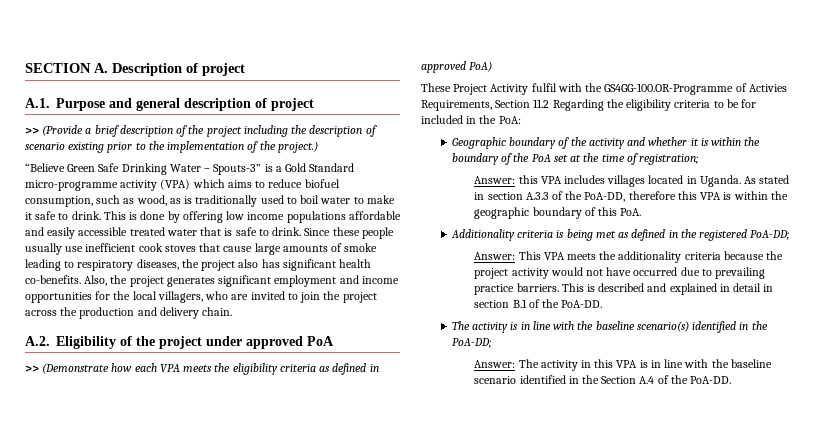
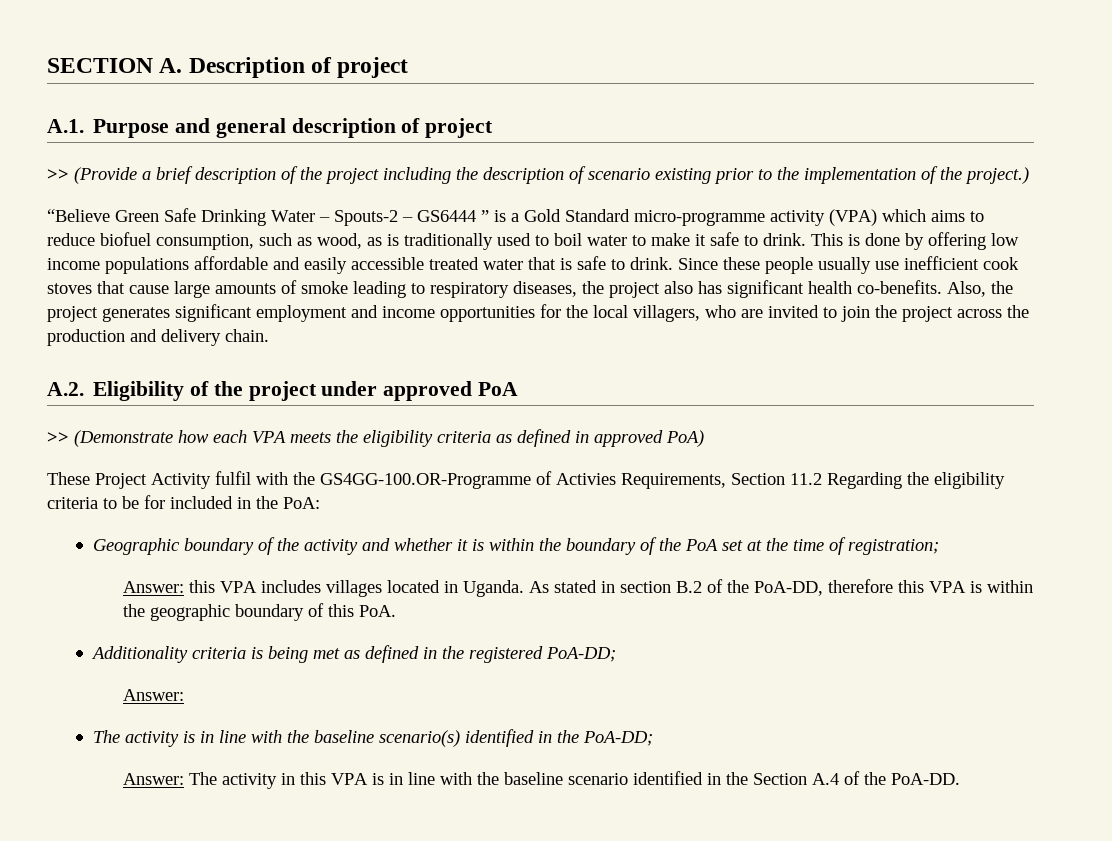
- “Believe Green Safe Drinking Water – Spouts-3” is a Gold Standard micro-programme activity (VPA) which aims to reduce biofuel consumption, such as wood, as is traditionally used to boil water to make it safe to drink.
+ “Believe Green Safe Drinking Water – Spouts-2 – GS6444 ” is a Gold Standard micro-programme activity (VPA) which aims to reduce biofuel consumption, such as wood, as is traditionally used to boil water to make it safe to drink.
- As stated in section A.3.3 of the PoA-DD, therefore this VPA is within the geographic boundary of this PoA.
+ As stated in section B.2 of the PoA-DD, therefore this VPA is within the geographic boundary of this PoA.
  Additionality criteria is being met as defined in the registered PoA-DD;
- Answer: This VPA meets the additionality criteria because the project activity would not have occurred due to prevailing practice barriers. This is described and explained in detail in section B.1 of the PoA-DD.
+ Answer:

